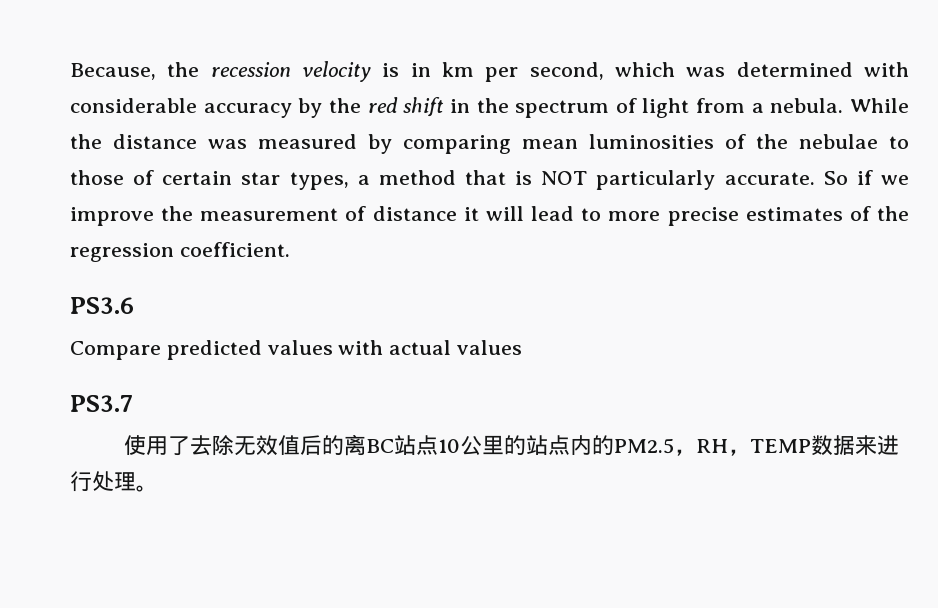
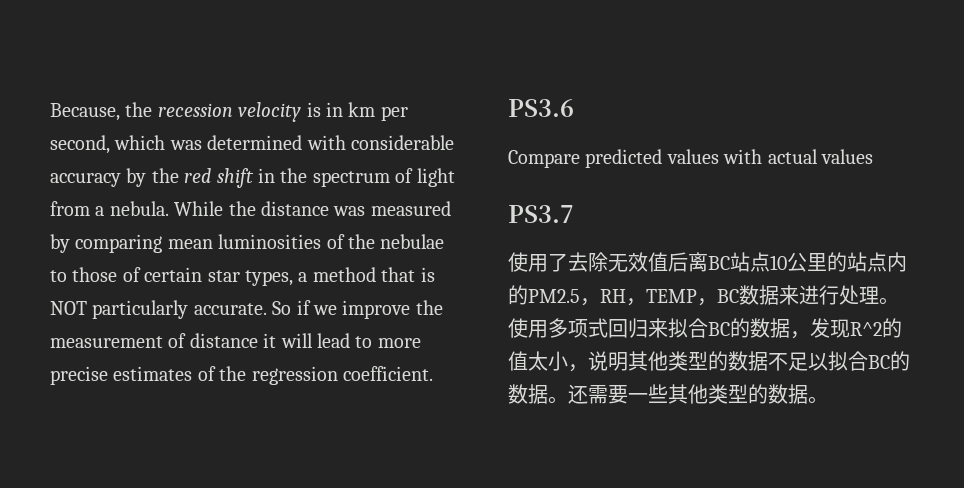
- 使用了去除无效值后的离BC站点10公里的站点内的PM2.5，RH，TEMP数据来进行处理。
+ 使用了去除无效值后离BC站点10公里的站点内的PM2.5，RH，TEMP，BC数据来进行处理。
+ 使用多项式回归来拟合BC的数据，发现R^2的值太小，说明其他类型的数据不足以拟合BC的数据。还需要一些其他类型的数据。

